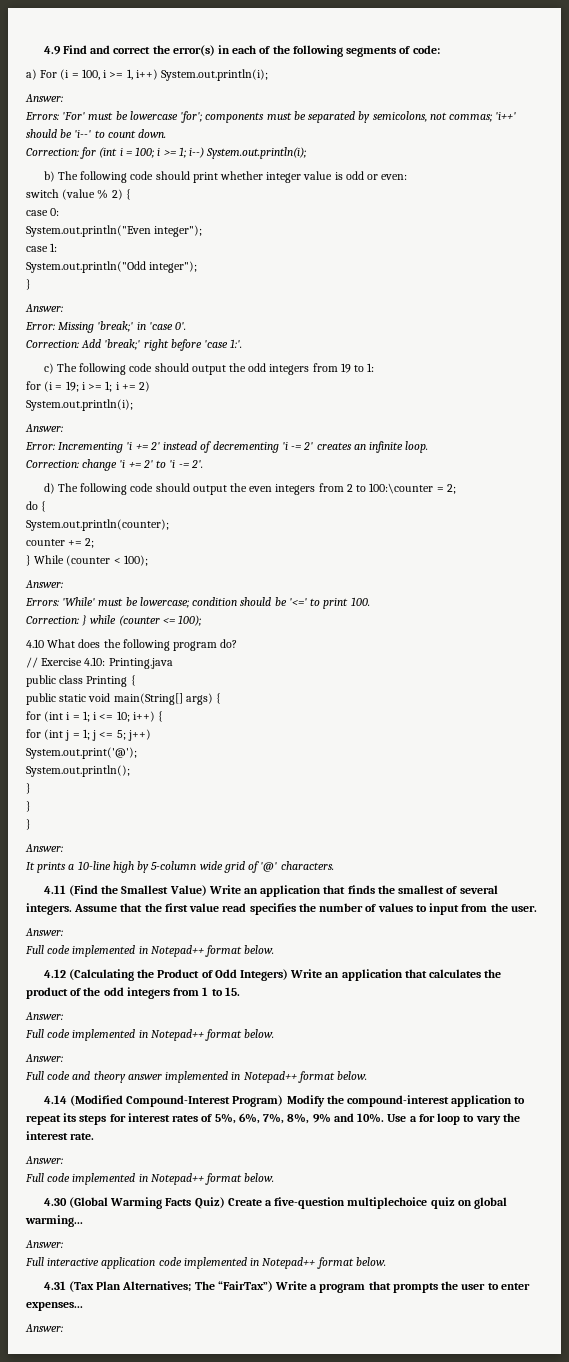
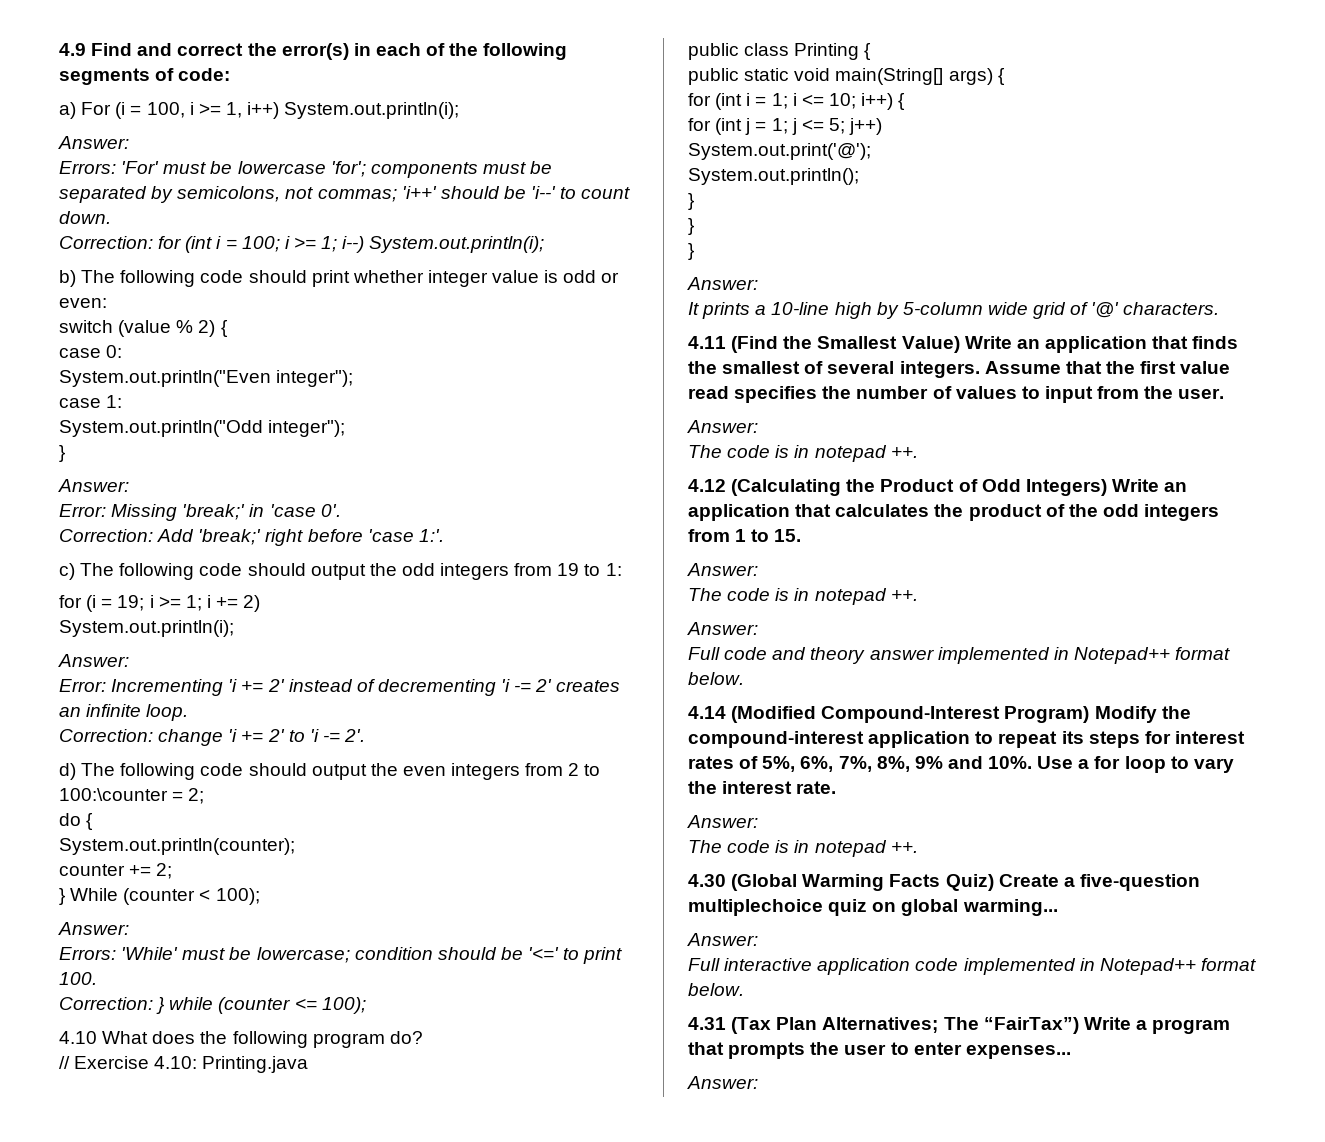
  Assume that the first value read specifies the number of values to input from the user.
  Answer:
- Full code implemented in Notepad++ format below.
+ The code is in notepad ++.
  4.12 (Calculating the Product of Odd Integers) Write an application that calculates the product of the odd integers from 1 to 15.
  Answer:
- Full code implemented in Notepad++ format below.
+ The code is in notepad ++.
  Use a for loop to vary the interest rate.
  Answer:
- Full code implemented in Notepad++ format below.
+ The code is in notepad ++.

